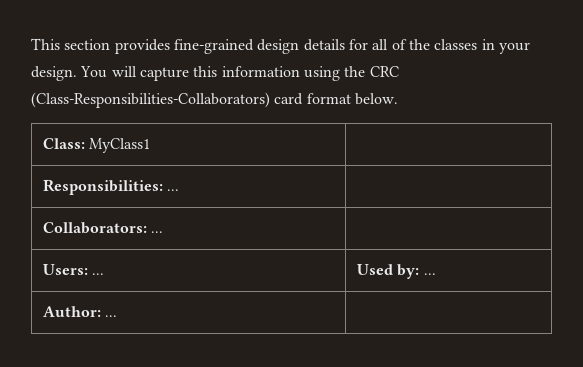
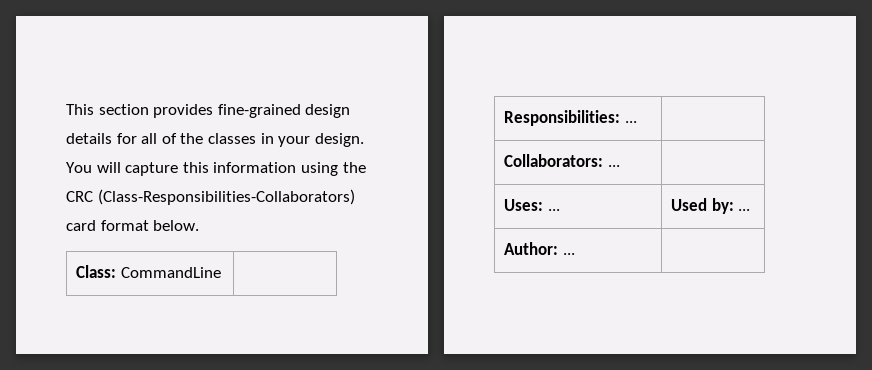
- Class: MyClass1 |
+ Class: CommandLine |
- Users: ... | Used by: ...
+ Uses: ... | Used by: ...

